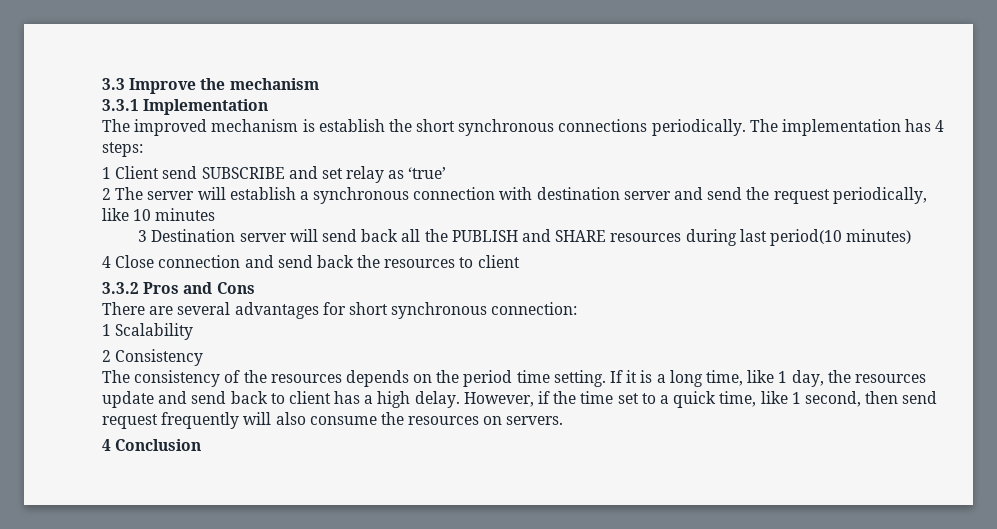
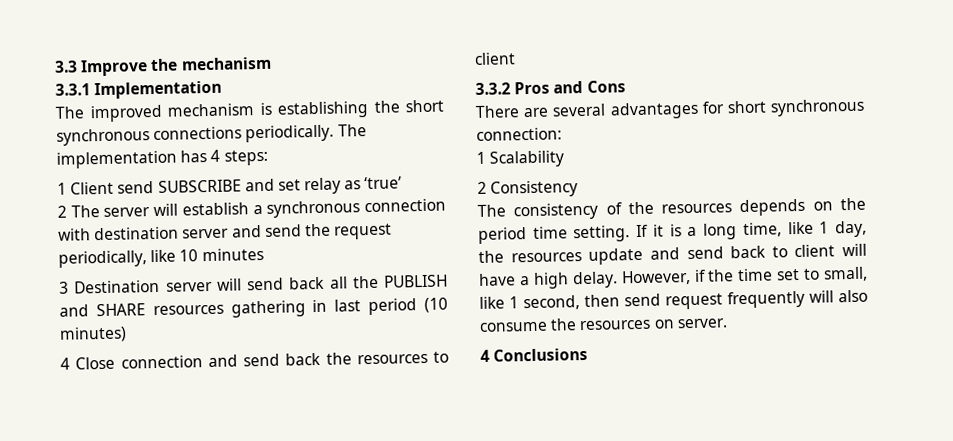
- The improved mechanism is establish the short synchronous connections periodically.
+ The improved mechanism is establishing the short synchronous connections periodically.
- 3 Destination server will send back all the PUBLISH and SHARE resources during last period(10 minutes)
+ 3 Destination server will send back all the PUBLISH and SHARE resources gathering in last period (10 minutes)
- If it is a long time, like 1 day, the resources update and send back to client has a high delay.
+ If it is a long time, like 1 day, the resources update and send back to client will have a high delay.
- However, if the time set to a quick time, like 1 second, then send request frequently will also consume the resources on servers.
- 4 Conclusion
+ However, if the time set to small, like 1 second, then send request frequently will also consume the resources on server.
+ 4 Conclusions

